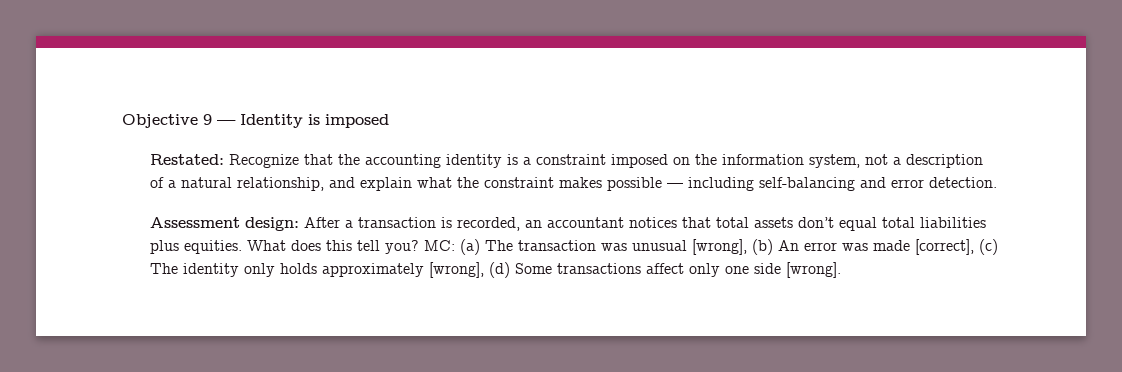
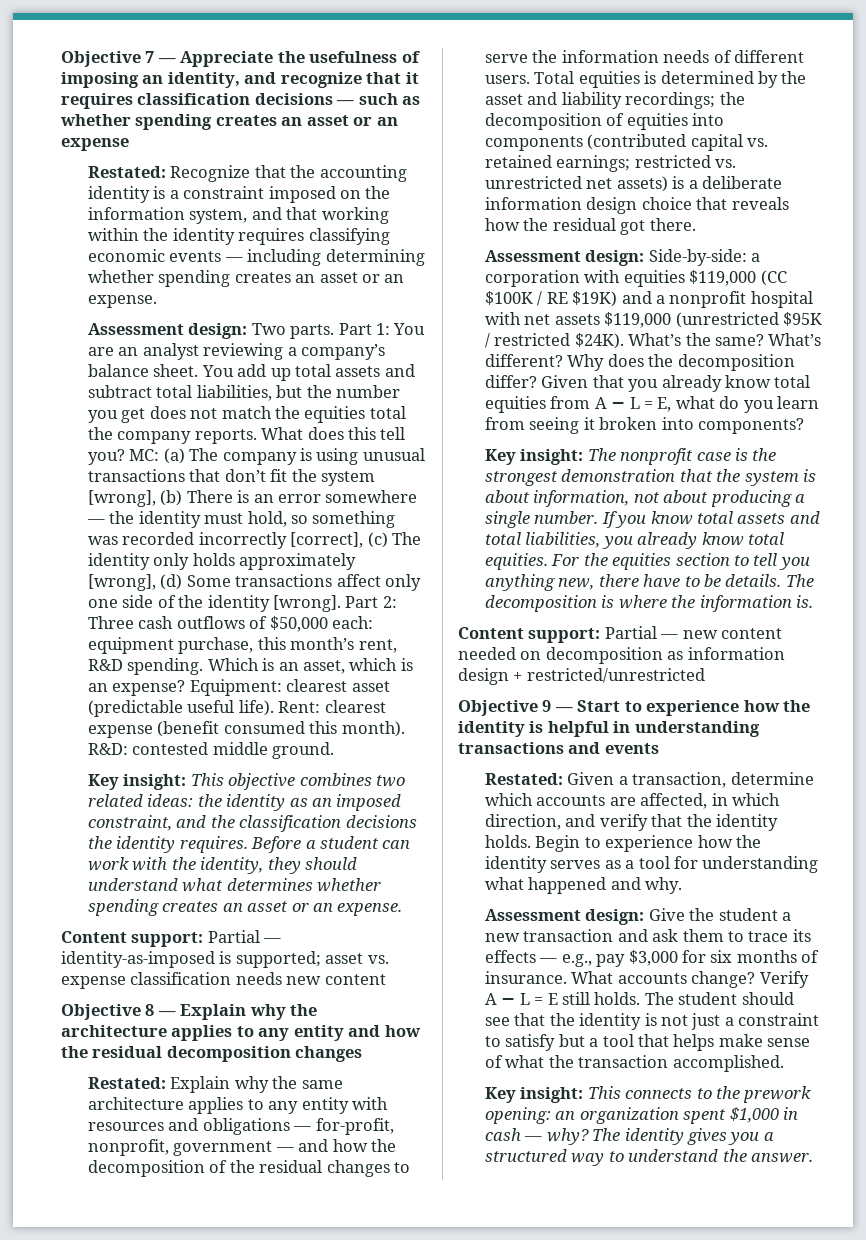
- Objective 9 — Identity is imposed
+ Objective 7 — Appreciate the usefulness of imposing an identity, and recognize that it requires classification decisions — such as whether spending creates an asset or an expense
- Restated: Recognize that the accounting identity is a constraint imposed on the information system, not a description of a natural relationship, and explain what the constraint makes possible — including self-balancing and error detection.
- Assessment design: After a transaction is recorded, an accountant notices that total assets don’t equal total liabilities plus equities.
+ Restated: Recognize that the accounting identity is a constraint imposed on the information system, and that working within the identity requires classifying economic events — including determining whether spending creates an asset or an expense.
+ Assessment design: Two parts. Part 1: You are an analyst reviewing a company’s balance sheet. You add up total assets and subtract total liabilities, but the number you get does not match the equities total the company reports.
- MC: (a) The transaction was unusual [wrong], (b) An error was made [correct], (c) The identity only holds approximately [wrong], (d) Some transactions affect only one side [wrong].
+ MC: (a) The company is using unusual transactions that don’t fit the system [wrong], (b) There is an error somewhere — the identity must hold, so something was recorded incorrectly [correct], (c) The identity only holds approximately [wrong], (d) Some transactions affect only one side of the identity [wrong]. Part 2: Three cash outflows of $50,000 each: equipment purchase, this month’s rent, R&D spending. Which is an asset, which is an expense? Equipment: clearest asset (predictable useful life). Rent: clearest expense (benefit consumed this month). R&D: contested middle ground.
+ Key insight: This objective combines two related ideas: the identity as an imposed constraint, and the classification decisions the identity requires. Before a student can work with the identity, they should understand what determines whether spending creates an asset or an expense.
+ Content support: Partial — identity-as-imposed is supported; asset vs. expense classification needs new content
+ Objective 8 — Explain why the architecture applies to any entity and how the residual decomposition changes
+ Restated: Explain why the same architecture applies to any entity with resources and obligations — for-profit, nonprofit, government — and how the decomposition of the residual changes to serve the information needs of different users. Total equities is determined by the asset and liability recordings; the decomposition of equities into components (contributed capital vs. retained earnings; restricted vs. unrestricted net assets) is a deliberate information design choice that reveals how the residual got there.
+ Assessment design: Side-by-side: a corporation with equities $119,000 (CC $100K / RE $19K) and a nonprofit hospital with net assets $119,000 (unrestricted $95K / restricted $24K). What’s the same? What’s different? Why does the decomposition differ? Given that you already know total equities from A − L = E, what do you learn from seeing it broken into components?
+ Key insight: The nonprofit case is the strongest demonstration that the system is about information, not about producing a single number. If you know total assets and total liabilities, you already know total equities. For the equities section to tell you anything new, there have to be details. The decomposition is where the information is.
+ Content support: Partial — new content needed on decomposition as information design + restricted/unrestricted
+ Objective 9 — Start to experience how the identity is helpful in understanding transactions and events
+ Restated: Given a transaction, determine which accounts are affected, in which direction, and verify that the identity holds. Begin to experience how the identity serves as a tool for understanding what happened and why.
+ Assessment design: Give the student a new transaction and ask them to trace its effects — e.g., pay $3,000 for six months of insurance. What accounts change? Verify A − L = E still holds. The student should see that the identity is not just a constraint to satisfy but a tool that helps make sense of what the transaction accomplished.
+ Key insight: This connects to the prework opening: an organization spent $1,000 in cash — why? The identity gives you a structured way to understand the answer.

